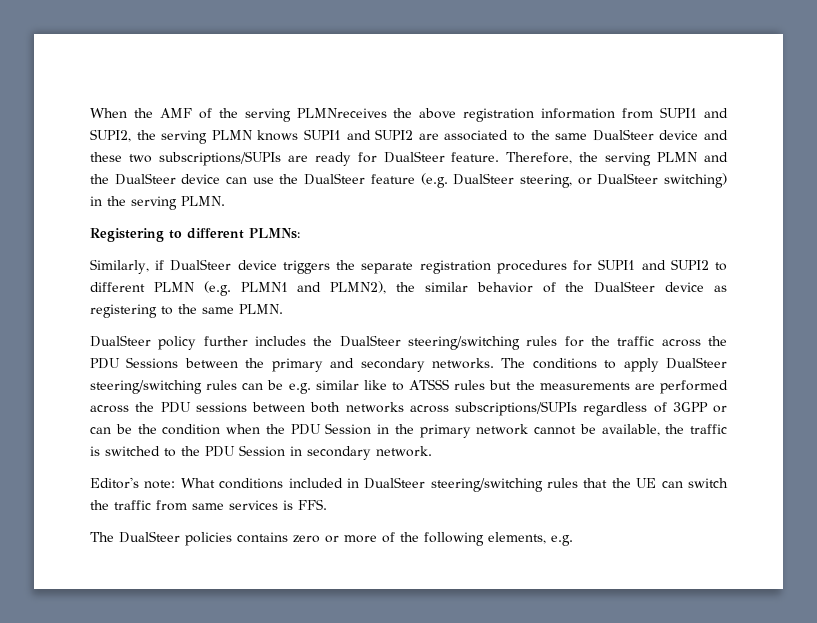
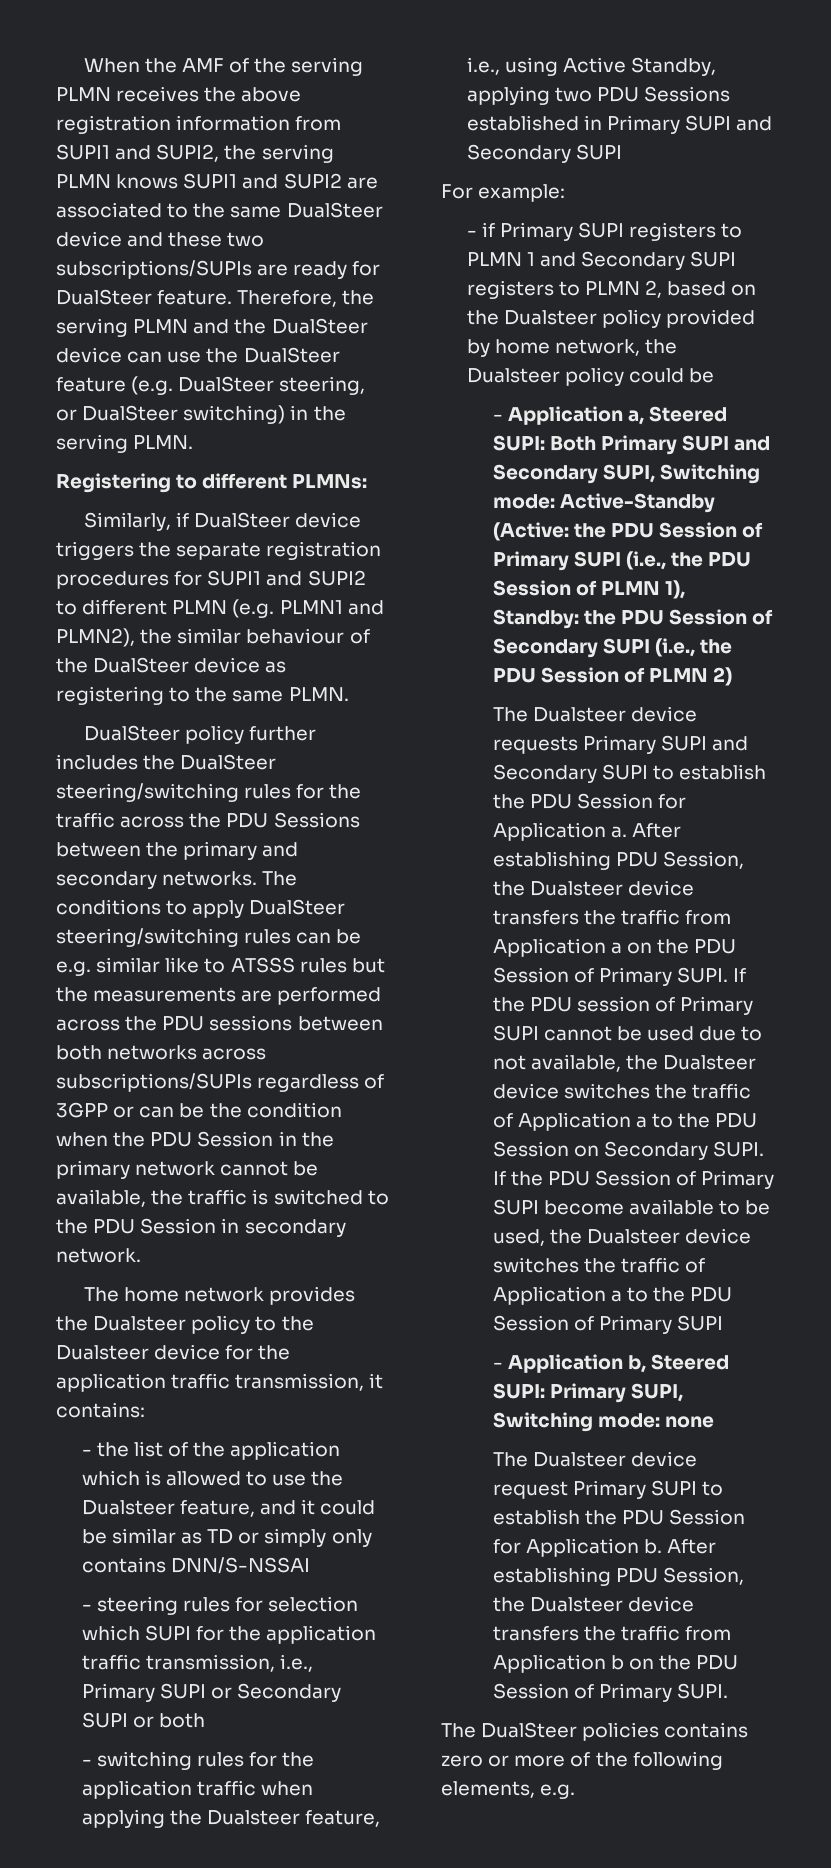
- When the AMF of the serving PLMNreceives the above registration information from SUPI1 and SUPI2, the serving PLMN knows SUPI1 and SUPI2 are associated to the same DualSteer device and these two subscriptions/SUPIs are ready for DualSteer feature.
+ When the AMF of the serving PLMN receives the above registration information from SUPI1 and SUPI2, the serving PLMN knows SUPI1 and SUPI2 are associated to the same DualSteer device and these two subscriptions/SUPIs are ready for DualSteer feature.
- Similarly, if DualSteer device triggers the separate registration procedures for SUPI1 and SUPI2 to different PLMN (e.g. PLMN1 and PLMN2), the similar behavior of the DualSteer device as registering to the same PLMN.
+ Similarly, if DualSteer device triggers the separate registration procedures for SUPI1 and SUPI2 to different PLMN (e.g. PLMN1 and PLMN2), the similar behaviour of the DualSteer device as registering to the same PLMN.
- Editor's note: What conditions included in DualSteer steering/switching rules that the UE can switch the traffic from same services is FFS.
+ The home network provides the Dualsteer policy to the Dualsteer device for the application traffic transmission, it contains:
+ - the list of the application which is allowed to use the Dualsteer feature, and it could be similar as TD or simply only contains DNN/S-NSSAI
+ - steering rules for selection which SUPI for the application traffic transmission, i.e., Primary SUPI or Secondary SUPI or both
+ - switching rules for the application traffic when applying the Dualsteer feature, i.e., using Active Standby, applying two PDU Sessions established in Primary SUPI and Secondary SUPI
+ For example:
+ - if Primary SUPI registers to PLMN 1 and Secondary SUPI registers to PLMN 2, based on the Dualsteer policy provided by home network, the Dualsteer policy could be
+ - Application a, Steered SUPI: Both Primary SUPI and Secondary SUPI, Switching mode: Active-Standby (Active: the PDU Session of Primary SUPI (i.e., the PDU Session of PLMN 1), Standby: the PDU Session of Secondary SUPI (i.e., the PDU Session of PLMN 2)
+ The Dualsteer device requests Primary SUPI and Secondary SUPI to establish the PDU Session for Application a. After establishing PDU Session, the Dualsteer device transfers the traffic from Application a on the PDU Session of Primary SUPI. If the PDU session of Primary SUPI cannot be used due to not available, the Dualsteer device switches the traffic of Application a to the PDU Session on Secondary SUPI. If the PDU Session of Primary SUPI become available to be used, the Dualsteer device switches the traffic of Application a to the PDU Session of Primary SUPI
+ - Application b, Steered SUPI: Primary SUPI, Switching mode: none
+ The Dualsteer device request Primary SUPI to establish the PDU Session for Application b. After establishing PDU Session, the Dualsteer device transfers the traffic from Application b on the PDU Session of Primary SUPI.

